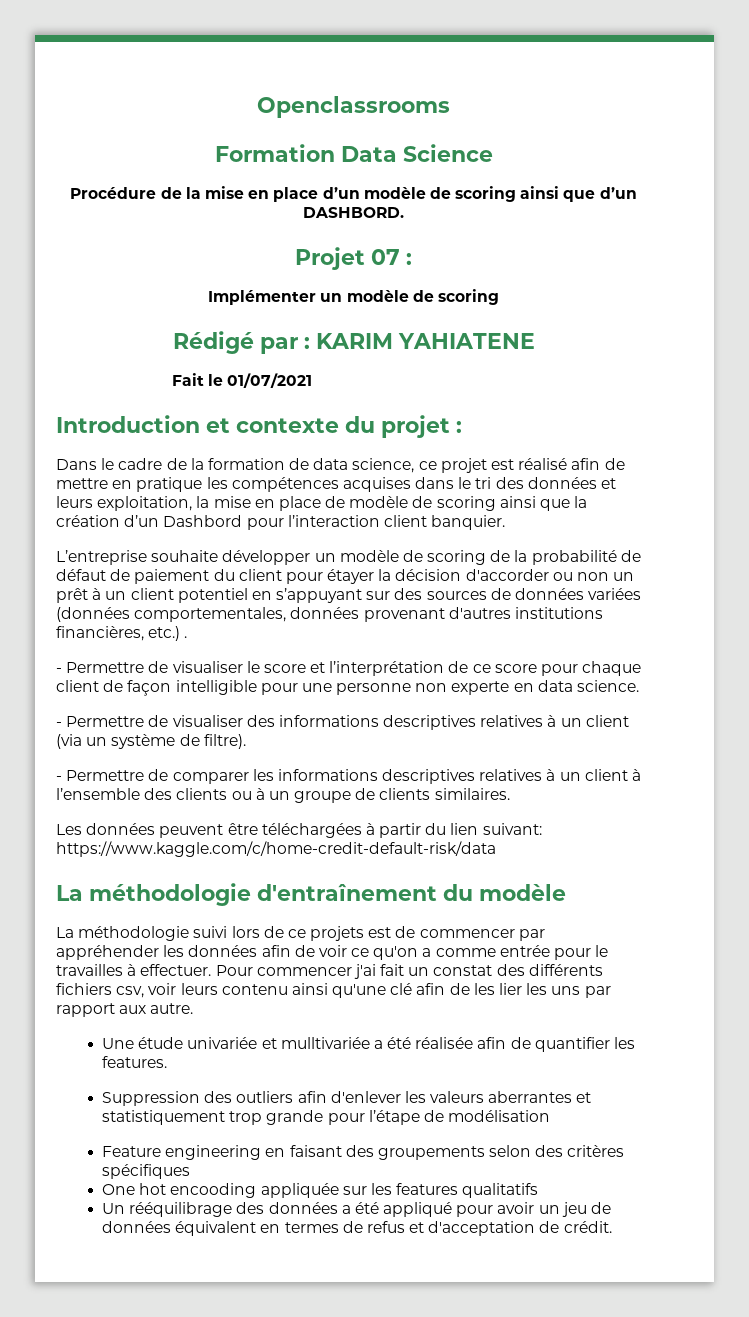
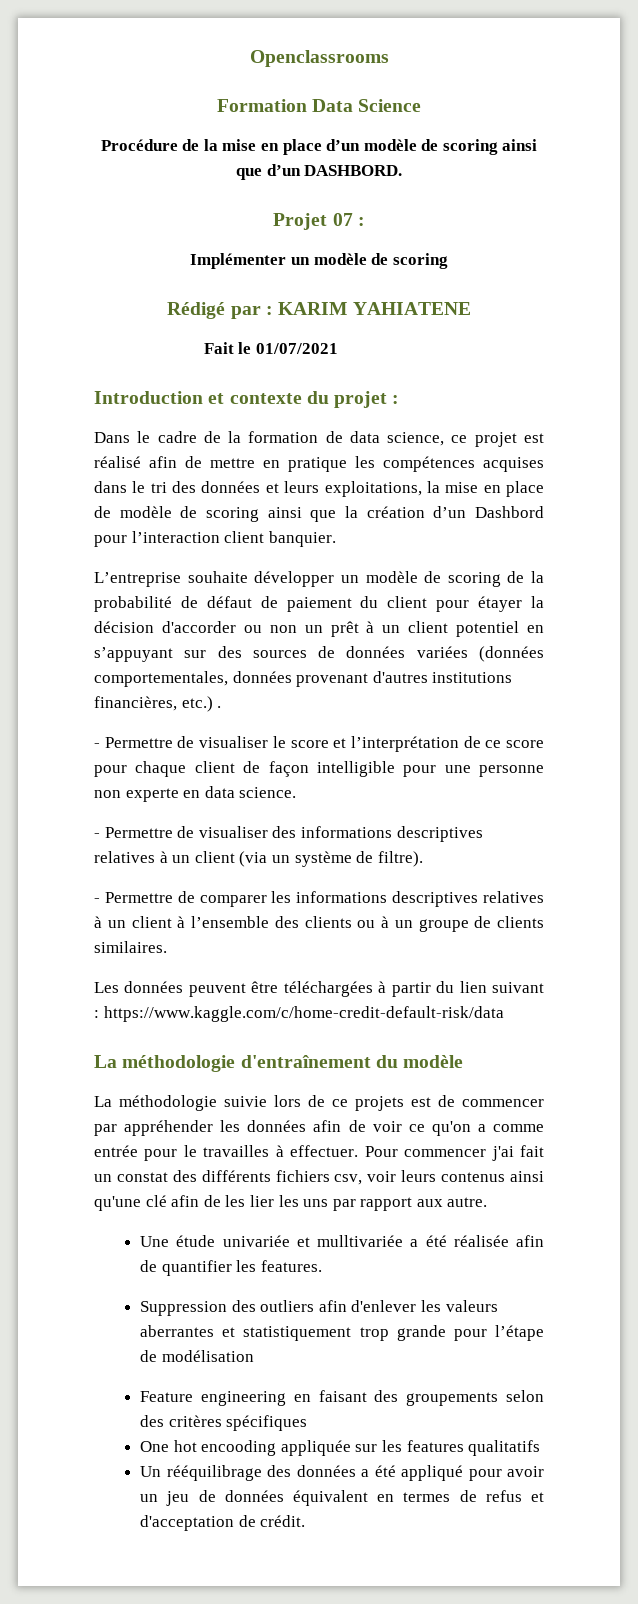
- Dans le cadre de la formation de data science, ce projet est réalisé afin de mettre en pratique les compétences acquises dans le tri des données et leurs exploitation, la mise en place de modèle de scoring ainsi que la création d’un Dashbord pour l’interaction client banquier.
+ Dans le cadre de la formation de data science, ce projet est réalisé afin de mettre en pratique les compétences acquises dans le tri des données et leurs exploitations, la mise en place de modèle de scoring ainsi que la création d’un Dashbord pour l’interaction client banquier.
- Les données peuvent être téléchargées à partir du lien suivant: https://www.kaggle.com/c/home-credit-default-risk/data
+ Les données peuvent être téléchargées à partir du lien suivant : https://www.kaggle.com/c/home-credit-default-risk/data
- La méthodologie suivi lors de ce projets est de commencer par appréhender les données afin de voir ce qu'on a comme entrée pour le travailles à effectuer.
+ La méthodologie suivie lors de ce projets est de commencer par appréhender les données afin de voir ce qu'on a comme entrée pour le travailles à effectuer.
- Pour commencer j'ai fait un constat des différents fichiers csv, voir leurs contenu ainsi qu'une clé afin de les lier les uns par rapport aux autre.
+ Pour commencer j'ai fait un constat des différents fichiers csv, voir leurs contenus ainsi qu'une clé afin de les lier les uns par rapport aux autre.

